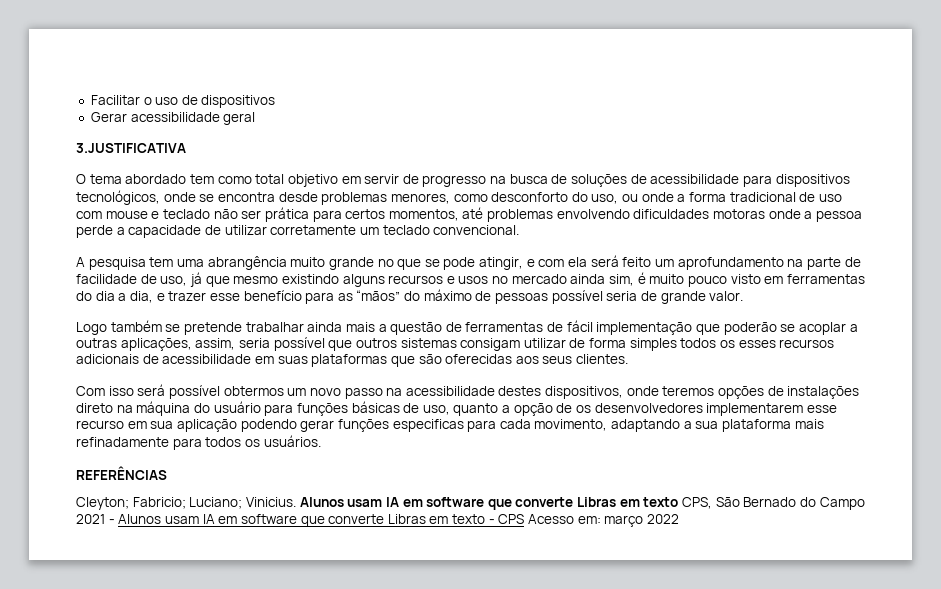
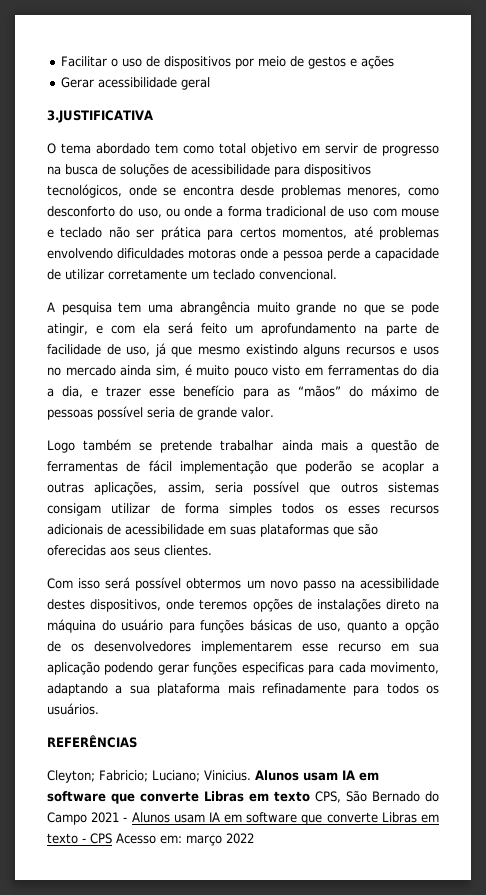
- Facilitar o uso de dispositivos
+ Facilitar o uso de dispositivos por meio de gestos e ações

